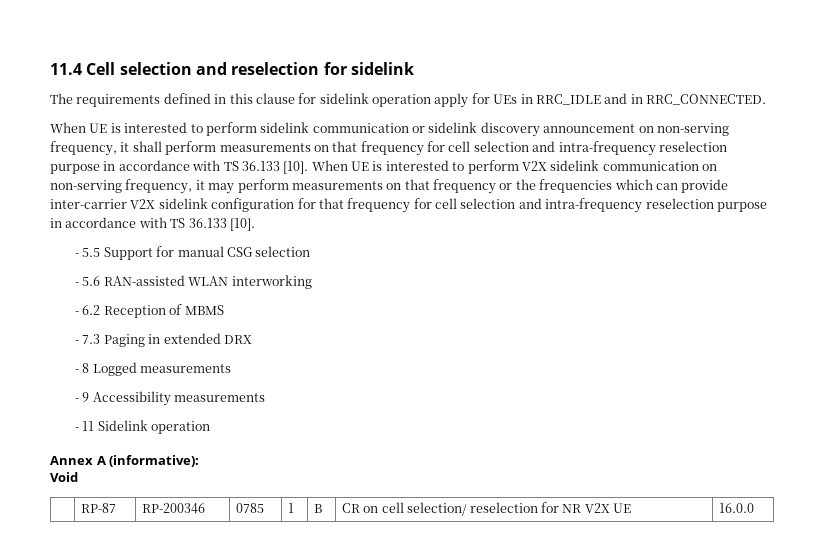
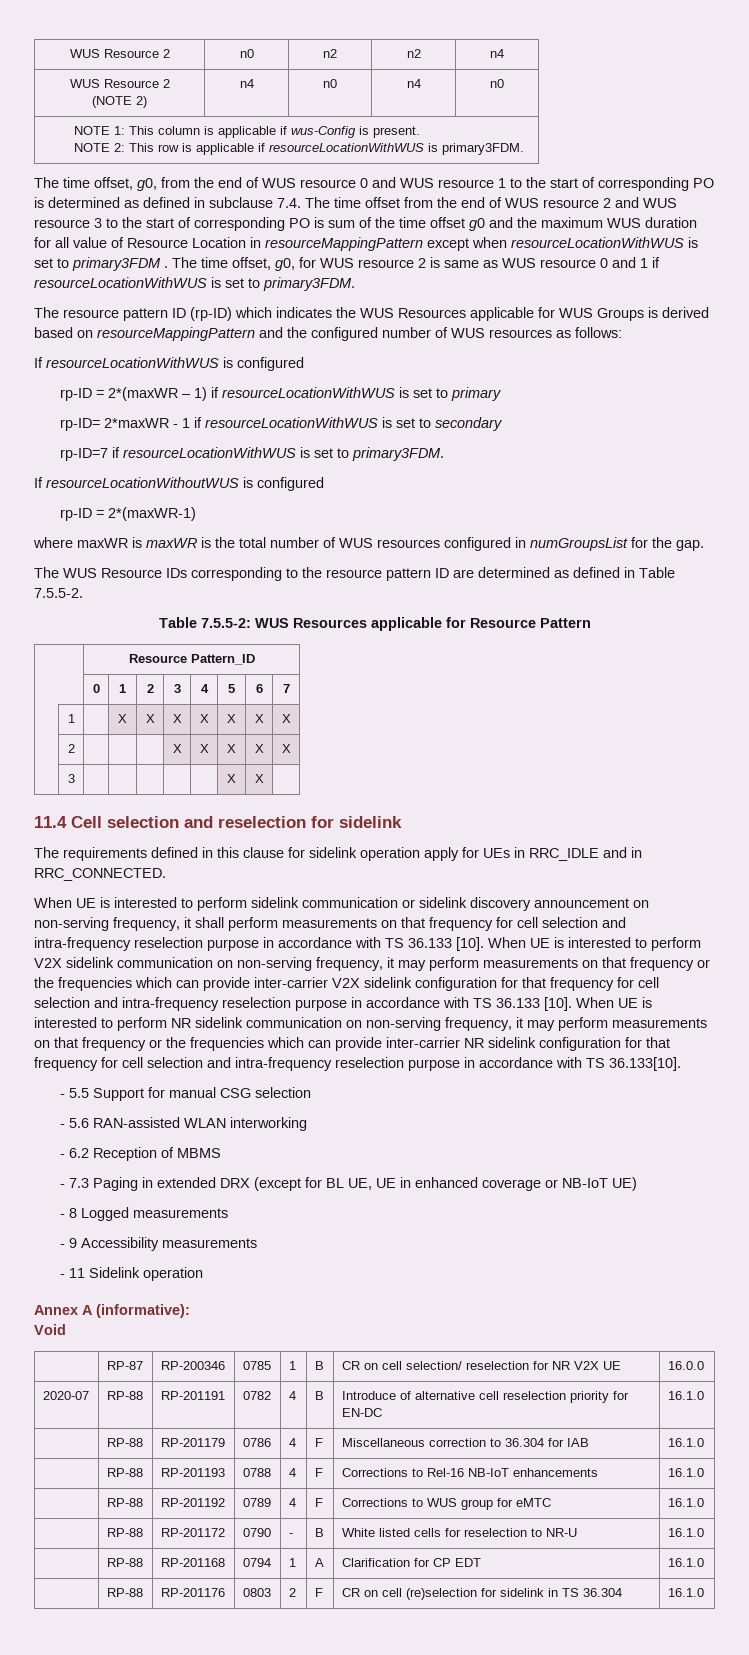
+ WUS Resource 2 | n0 | n2 | n2 | n4
+ WUS Resource 2
+ (NOTE 2) | n4 | n0 | n4 | n0
+ NOTE 1: This column is applicable if wus-Config is present.
+ NOTE 2: This row is applicable if resourceLocationWithWUS is primary3FDM.
+ The time offset, g0, from the end of WUS resource 0 and WUS resource 1 to the start of corresponding PO is determined as defined in subclause 7.4. The time offset from the end of WUS resource 2 and WUS resource 3 to the start of corresponding PO is sum of the time offset g0 and the maximum WUS duration for all value of Resource Location in resourceMappingPattern except when resourceLocationWithWUS is set to primary3FDM . The time offset, g0, for WUS resource 2 is same as WUS resource 0 and 1 if resourceLocationWithWUS is set to primary3FDM.
+ The resource pattern ID (rp-ID) which indicates the WUS Resources applicable for WUS Groups is derived based on resourceMappingPattern and the configured number of WUS resources as follows:
+ If resourceLocationWithWUS is configured
+ rp-ID = 2*(maxWR – 1) if resourceLocationWithWUS is set to primary
+ rp-ID= 2*maxWR - 1 if resourceLocationWithWUS is set to secondary
+ rp-ID=7 if resourceLocationWithWUS is set to primary3FDM.
+ If resourceLocationWithoutWUS is configured
+ rp-ID = 2*(maxWR-1)
+ where maxWR is maxWR is the total number of WUS resources configured in numGroupsList for the gap.
+ The WUS Resource IDs corresponding to the resource pattern ID are determined as defined in Table 7.5.5-2.
+ Table 7.5.5-2: WUS Resources applicable for Resource Pattern
+ | Resource Pattern_ID
+ | 0 | 1 | 2 | 3 | 4 | 5 | 6 | 7
+ | 1 | | X | X | X | X | X | X | X
+ | 2 | | | | X | X | X | X | X
+ | 3 | | | | | | X | X |
+ When UE is interested to perform NR sidelink communication on non-serving frequency, it may perform measurements on that frequency or the frequencies which can provide inter-carrier NR sidelink configuration for that frequency for cell selection and intra-frequency reselection purpose in accordance with TS 36.133[10].
- - 7.3 Paging in extended DRX
+ - 7.3 Paging in extended DRX (except for BL UE, UE in enhanced coverage or NB-IoT UE)
+ 2020-07 | RP-88 | RP-201191 | 0782 | 4 | B | Introduce of alternative cell reselection priority for EN-DC | 16.1.0
+ | RP-88 | RP-201179 | 0786 | 4 | F | Miscellaneous correction to 36.304 for IAB | 16.1.0
+ | RP-88 | RP-201193 | 0788 | 4 | F | Corrections to Rel-16 NB-IoT enhancements | 16.1.0
+ | RP-88 | RP-201192 | 0789 | 4 | F | Corrections to WUS group for eMTC | 16.1.0
+ | RP-88 | RP-201172 | 0790 | - | B | White listed cells for reselection to NR-U | 16.1.0
+ | RP-88 | RP-201168 | 0794 | 1 | A | Clarification for CP EDT | 16.1.0
+ | RP-88 | RP-201176 | 0803 | 2 | F | CR on cell (re)selection for sidelink in TS 36.304 | 16.1.0

